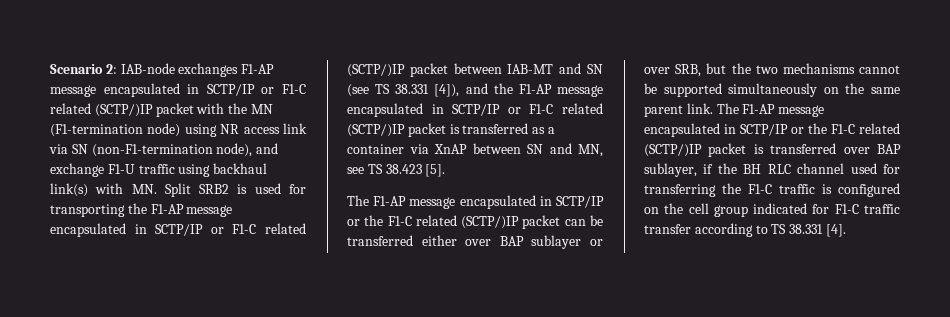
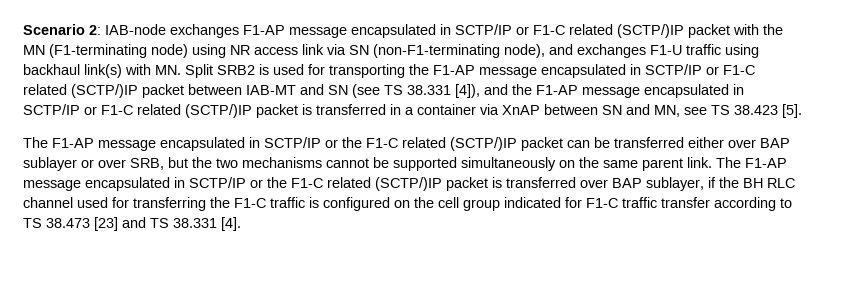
- IAB-node exchanges F1-AP message encapsulated in SCTP/IP or F1-C related (SCTP/)IP packet with the MN (F1-termination node) using NR access link via SN (non-F1-termination node), and exchange F1-U traffic using backhaul link(s) with MN. Split SRB2 is used for transporting the F1-AP message encapsulated in SCTP/IP or F1-C related (SCTP/)IP packet between IAB-MT and SN (see TS 38.331 [4]), and the F1-AP message encapsulated in SCTP/IP or F1-C related (SCTP/)IP packet is transferred as a container via XnAP between SN and MN, see TS 38.423 [5].
+ IAB-node exchanges F1-AP message encapsulated in SCTP/IP or F1-C related (SCTP/)IP packet with the MN (F1-terminating node) using NR access link via SN (non-F1-terminating node), and exchanges F1-U traffic using backhaul link(s) with MN. Split SRB2 is used for transporting the F1-AP message encapsulated in SCTP/IP or F1-C related (SCTP/)IP packet between IAB-MT and SN (see TS 38.331 [4]), and the F1-AP message encapsulated in SCTP/IP or F1-C related (SCTP/)IP packet is transferred in a container via XnAP between SN and MN, see TS 38.423 [5].
- The F1-AP message encapsulated in SCTP/IP or the F1-C related (SCTP/)IP packet is transferred over BAP sublayer, if the BH RLC channel used for transferring the F1-C traffic is configured on the cell group indicated for F1-C traffic transfer according to TS 38.331 [4].
+ The F1-AP message encapsulated in SCTP/IP or the F1-C related (SCTP/)IP packet is transferred over BAP sublayer, if the BH RLC channel used for transferring the F1-C traffic is configured on the cell group indicated for F1-C traffic transfer according to TS 38.473 [23] and TS 38.331 [4].

